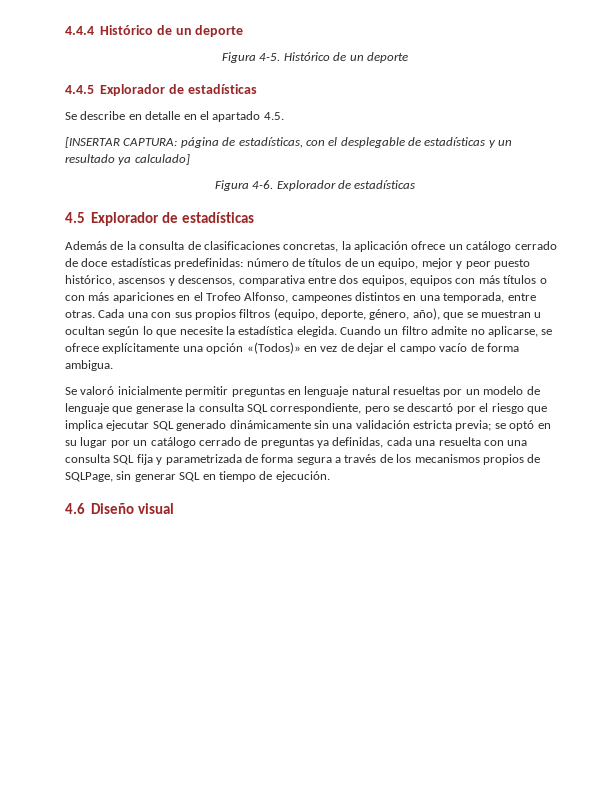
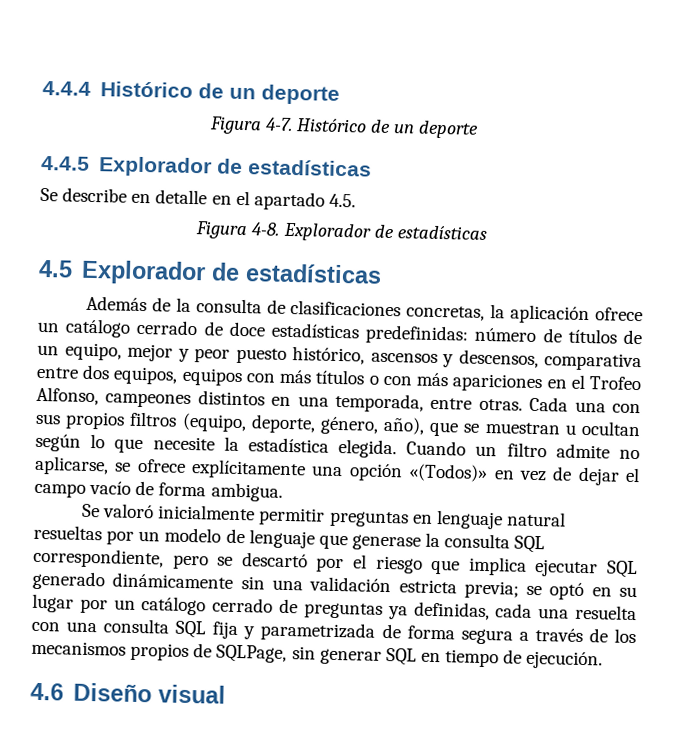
- Figura 4-5.
+ Figura 4-7.
- [INSERTAR CAPTURA: página de estadísticas, con el desplegable de estadísticas y un resultado ya calculado]
- Figura 4-6.
+ Figura 4-8.

